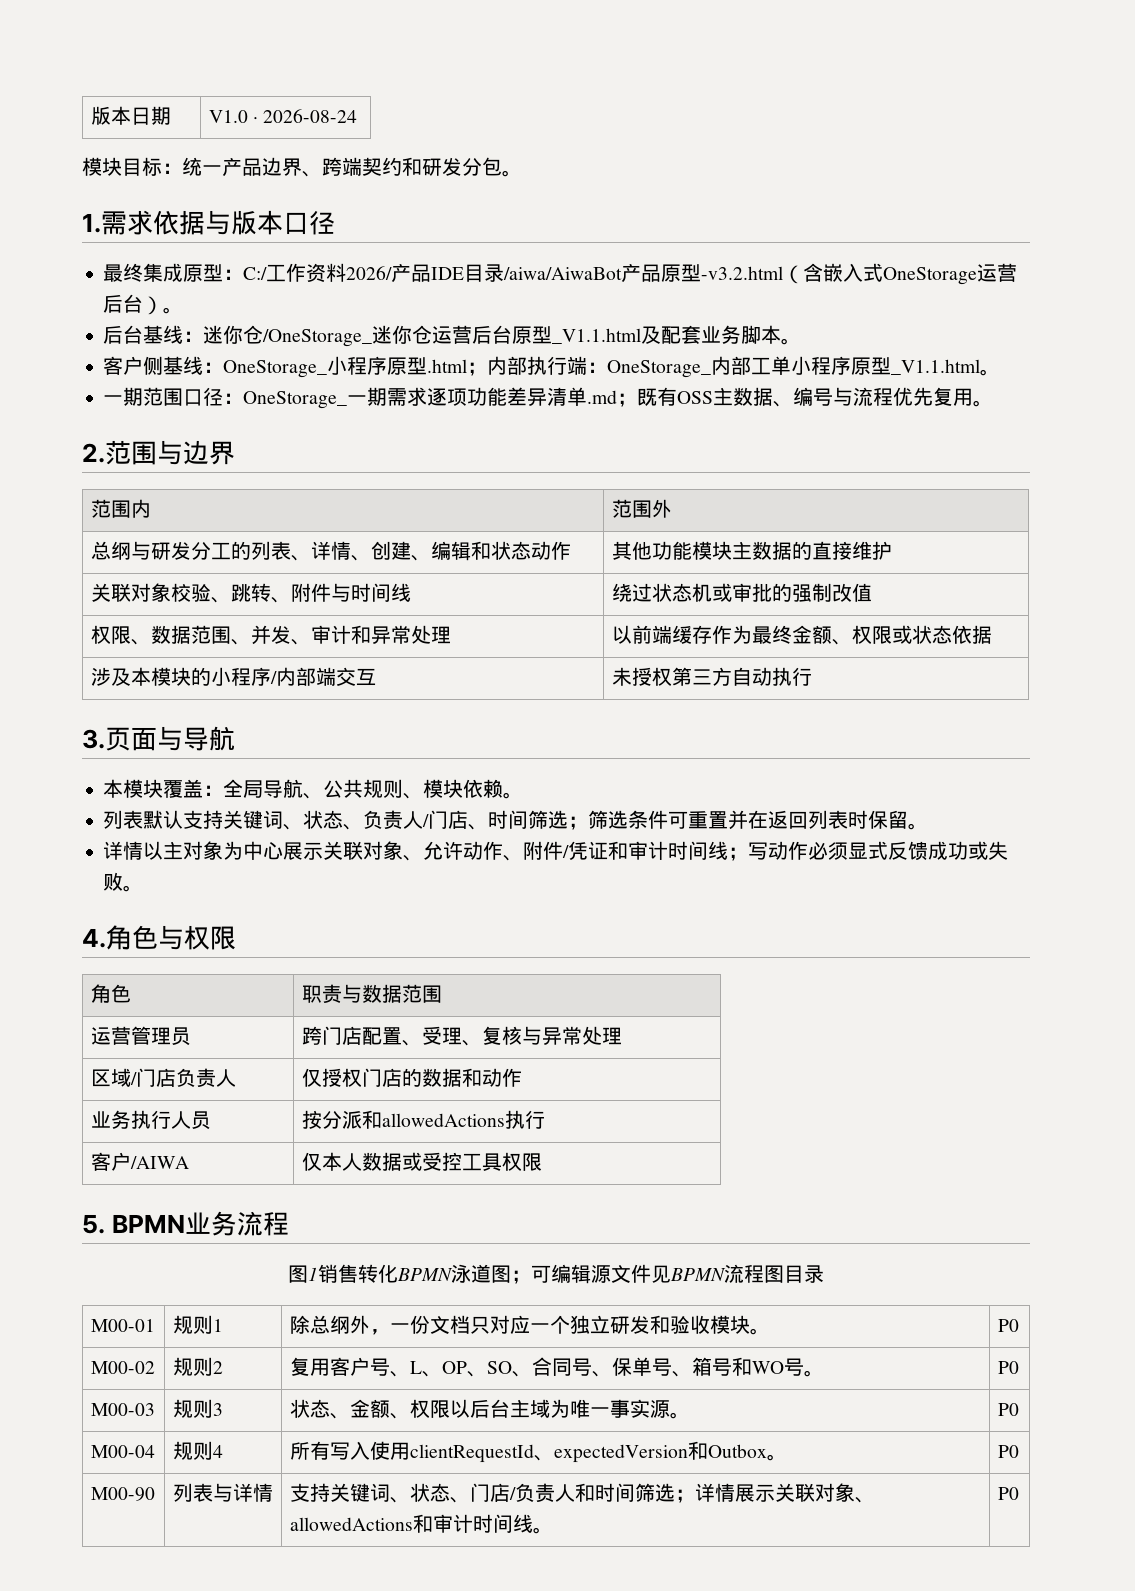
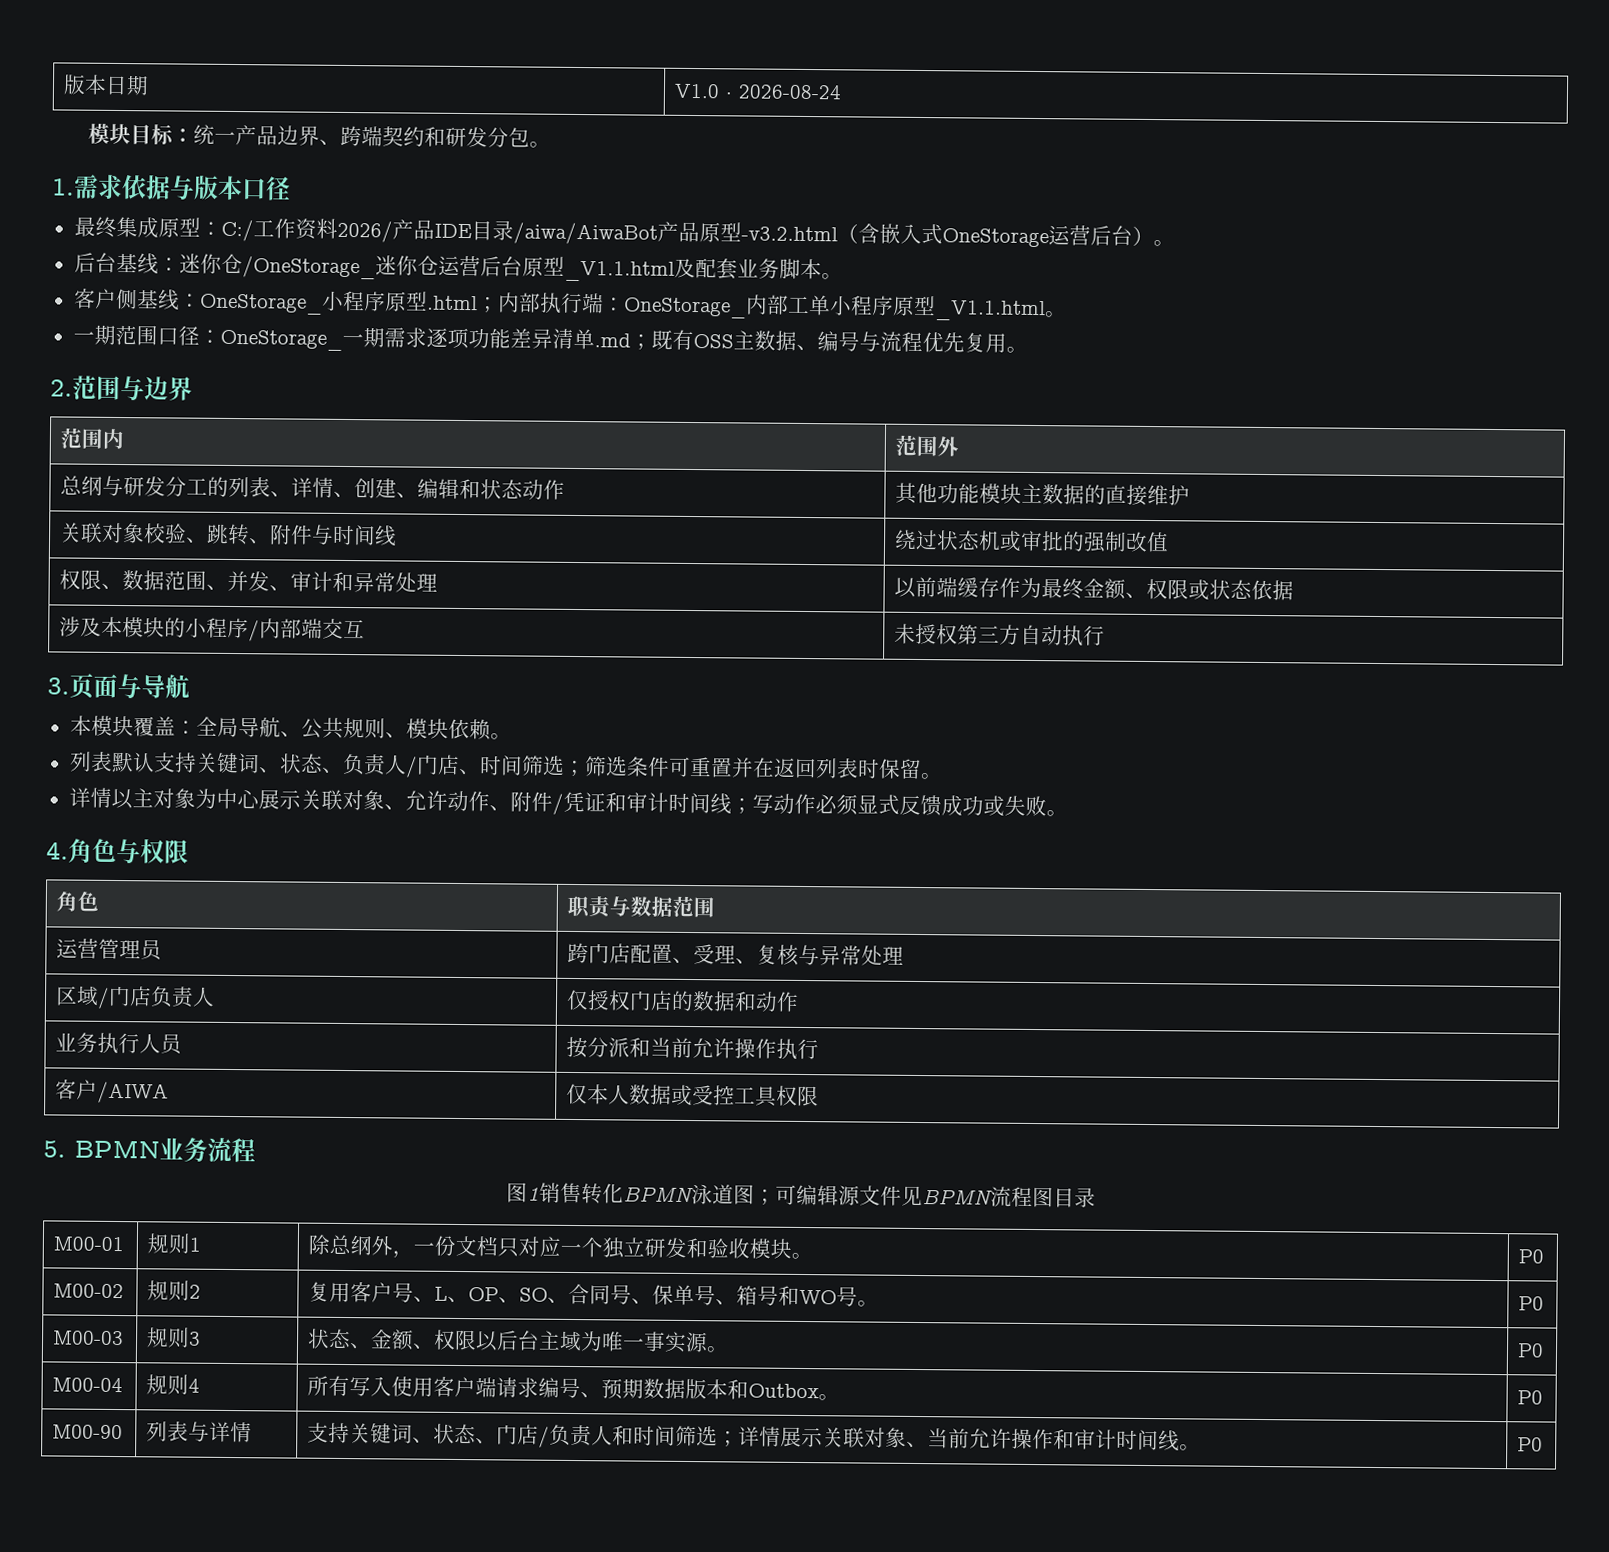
- 业务执行人员 | 按分派和allowedActions执行
+ 业务执行人员 | 按分派和当前允许操作执行
- M00-04 | 规则4 | 所有写入使用clientRequestId、expectedVersion和Outbox。 | P0
+ M00-04 | 规则4 | 所有写入使用客户端请求编号、预期数据版本和Outbox。 | P0
- M00-90 | 列表与详情 | 支持关键词、状态、门店/负责人和时间筛选；详情展示关联对象、allowedActions和审计时间线。 | P0
+ M00-90 | 列表与详情 | 支持关键词、状态、门店/负责人和时间筛选；详情展示关联对象、当前允许操作和审计时间线。 | P0

